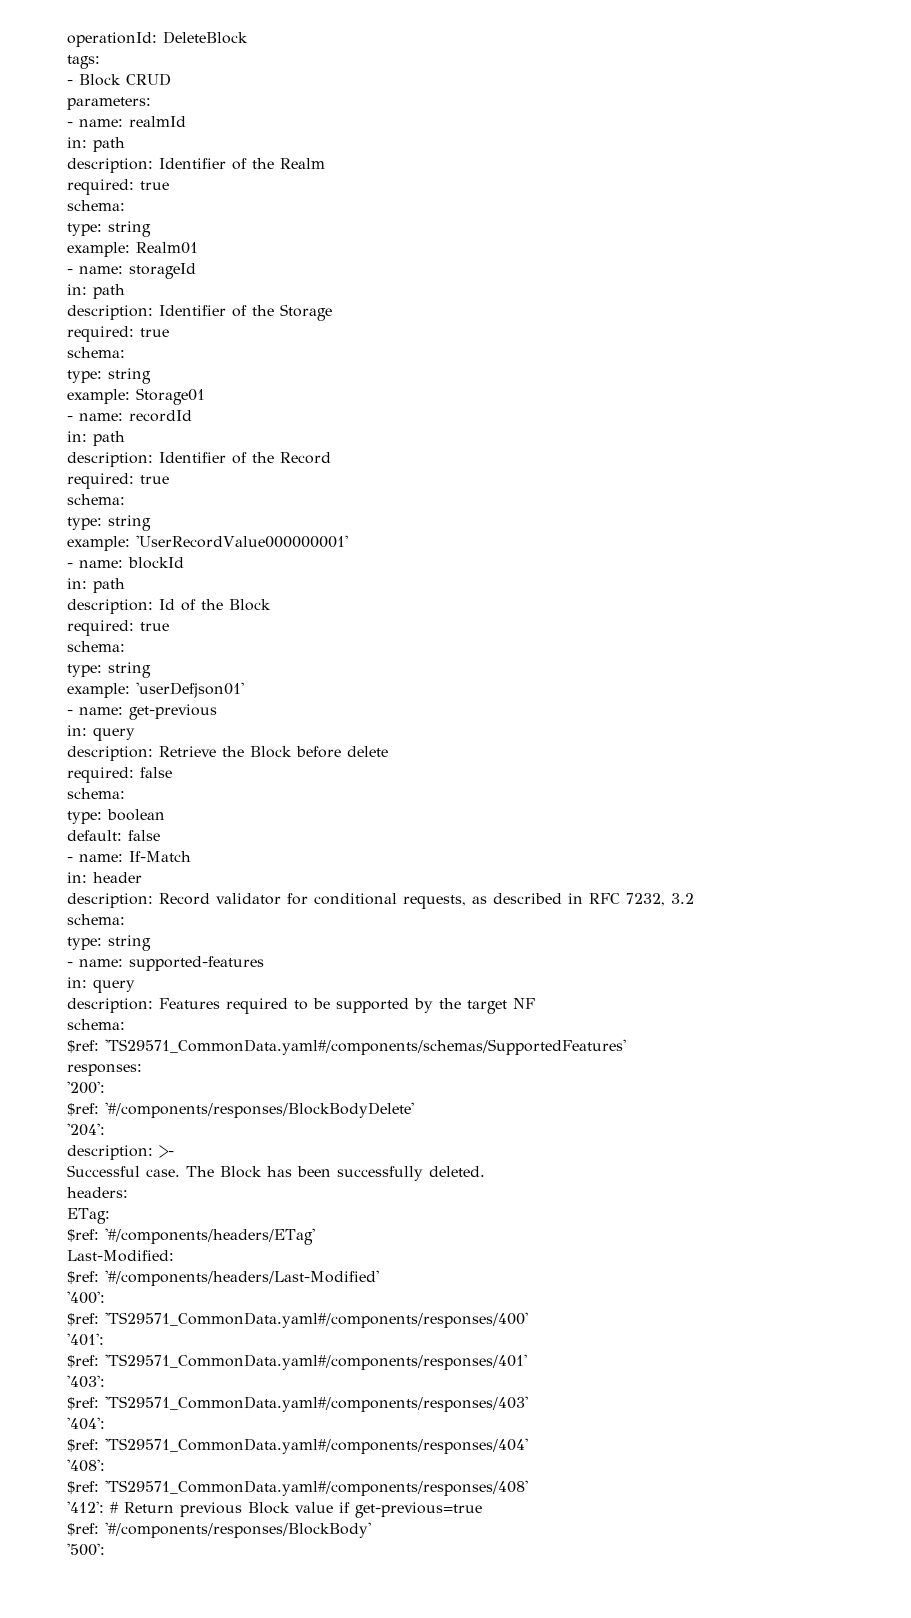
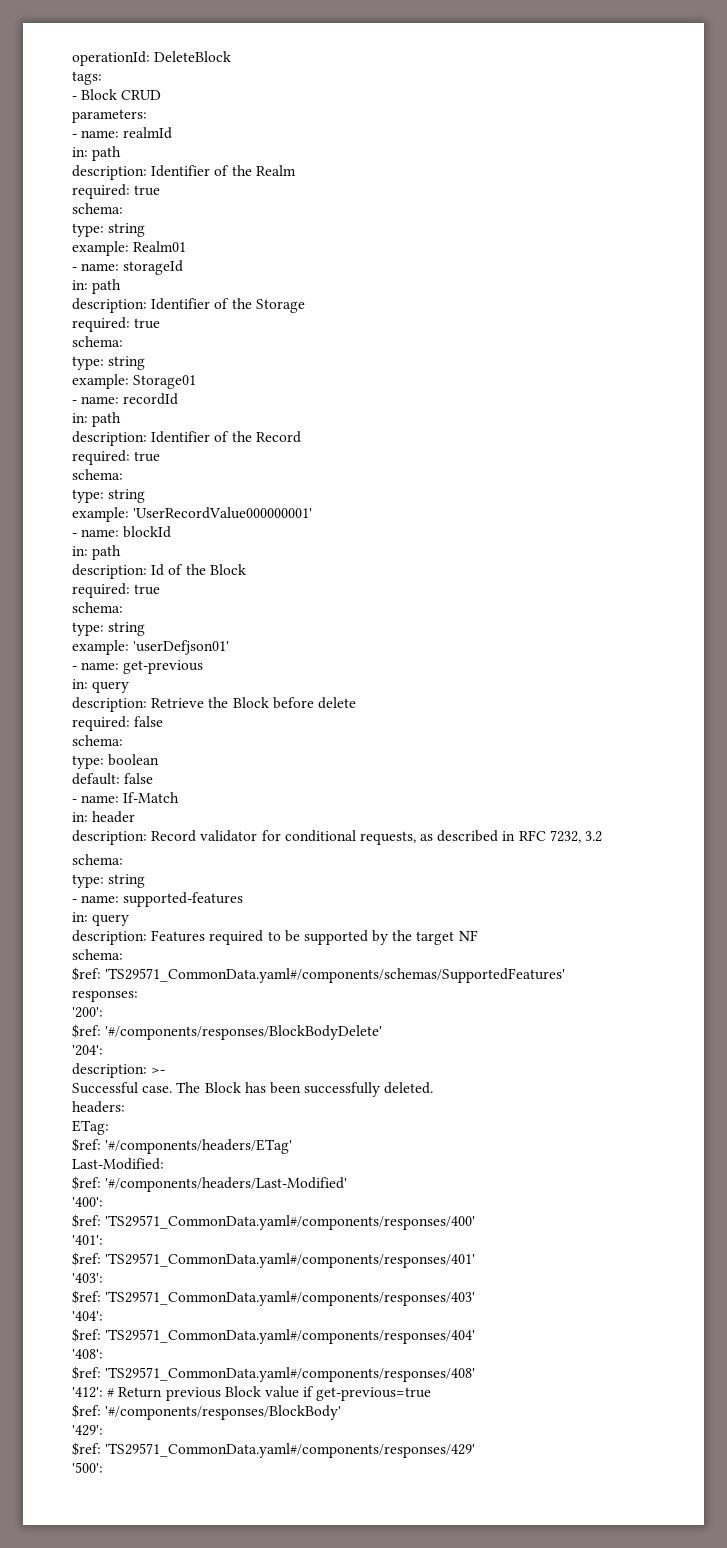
+ '429':
+ $ref: 'TS29571_CommonData.yaml#/components/responses/429'

